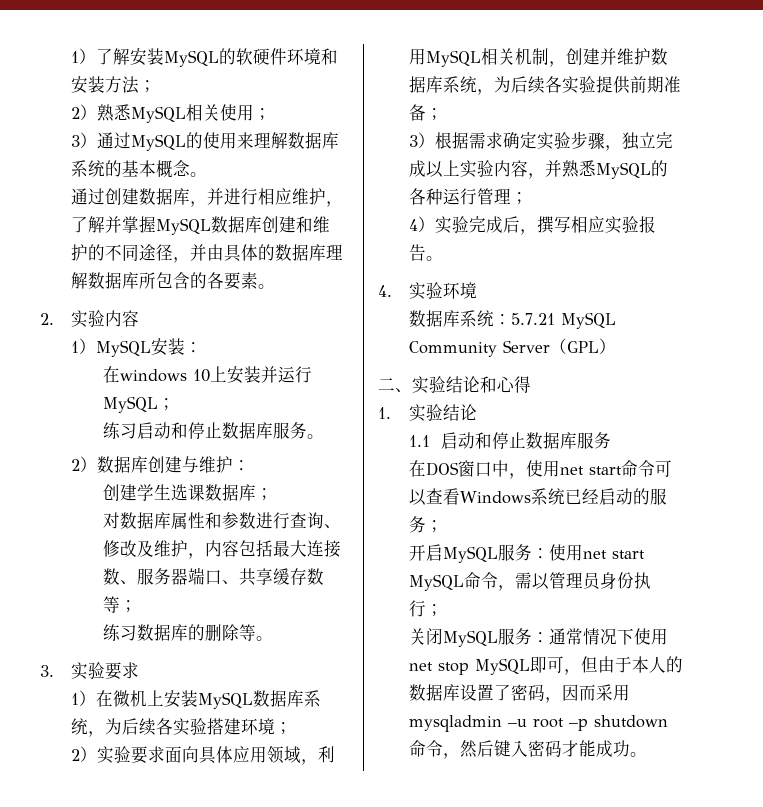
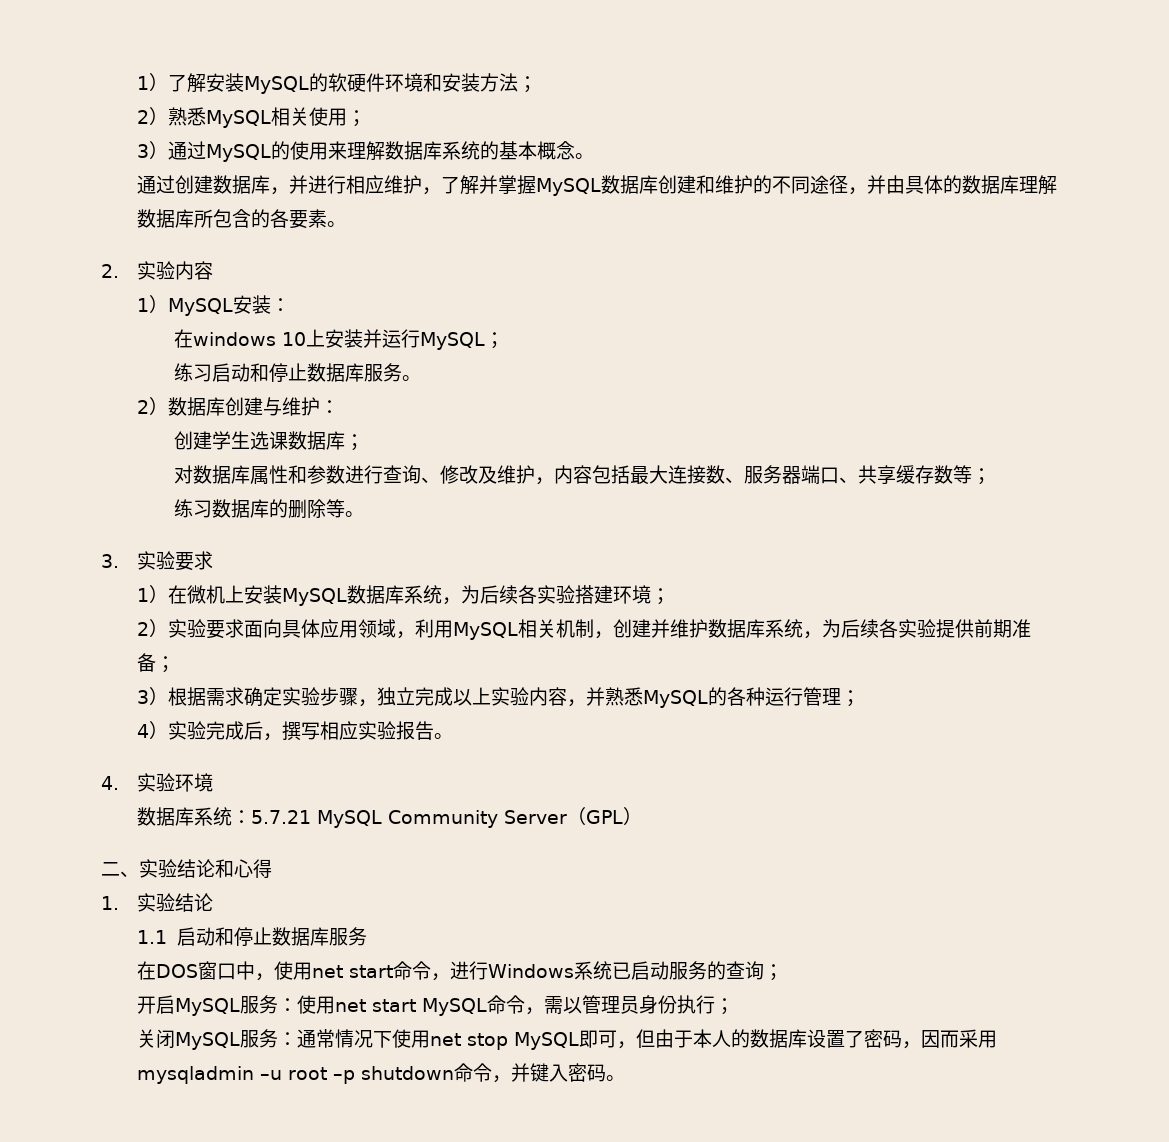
- 在DOS窗口中，使用net start命令可以查看Windows系统已经启动的服务；
+ 在DOS窗口中，使用net start命令，进行Windows系统已启动服务的查询；
- 关闭MySQL服务：通常情况下使用net stop MySQL即可，但由于本人的数据库设置了密码，因而采用mysqladmin –u root –p shutdown命令，然后键入密码才能成功。
+ 关闭MySQL服务：通常情况下使用net stop MySQL即可，但由于本人的数据库设置了密码，因而采用mysqladmin –u root –p shutdown命令，并键入密码。

